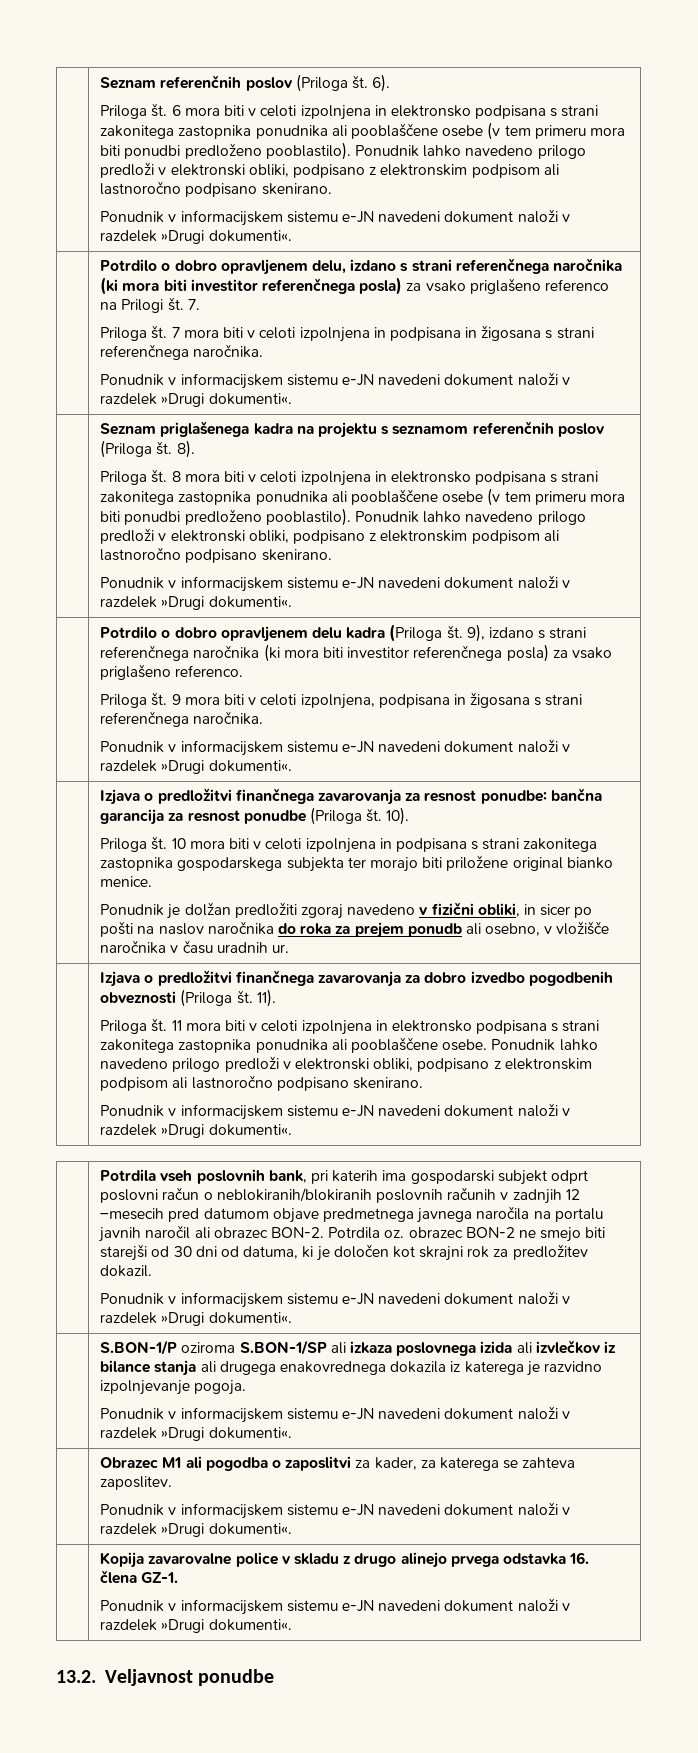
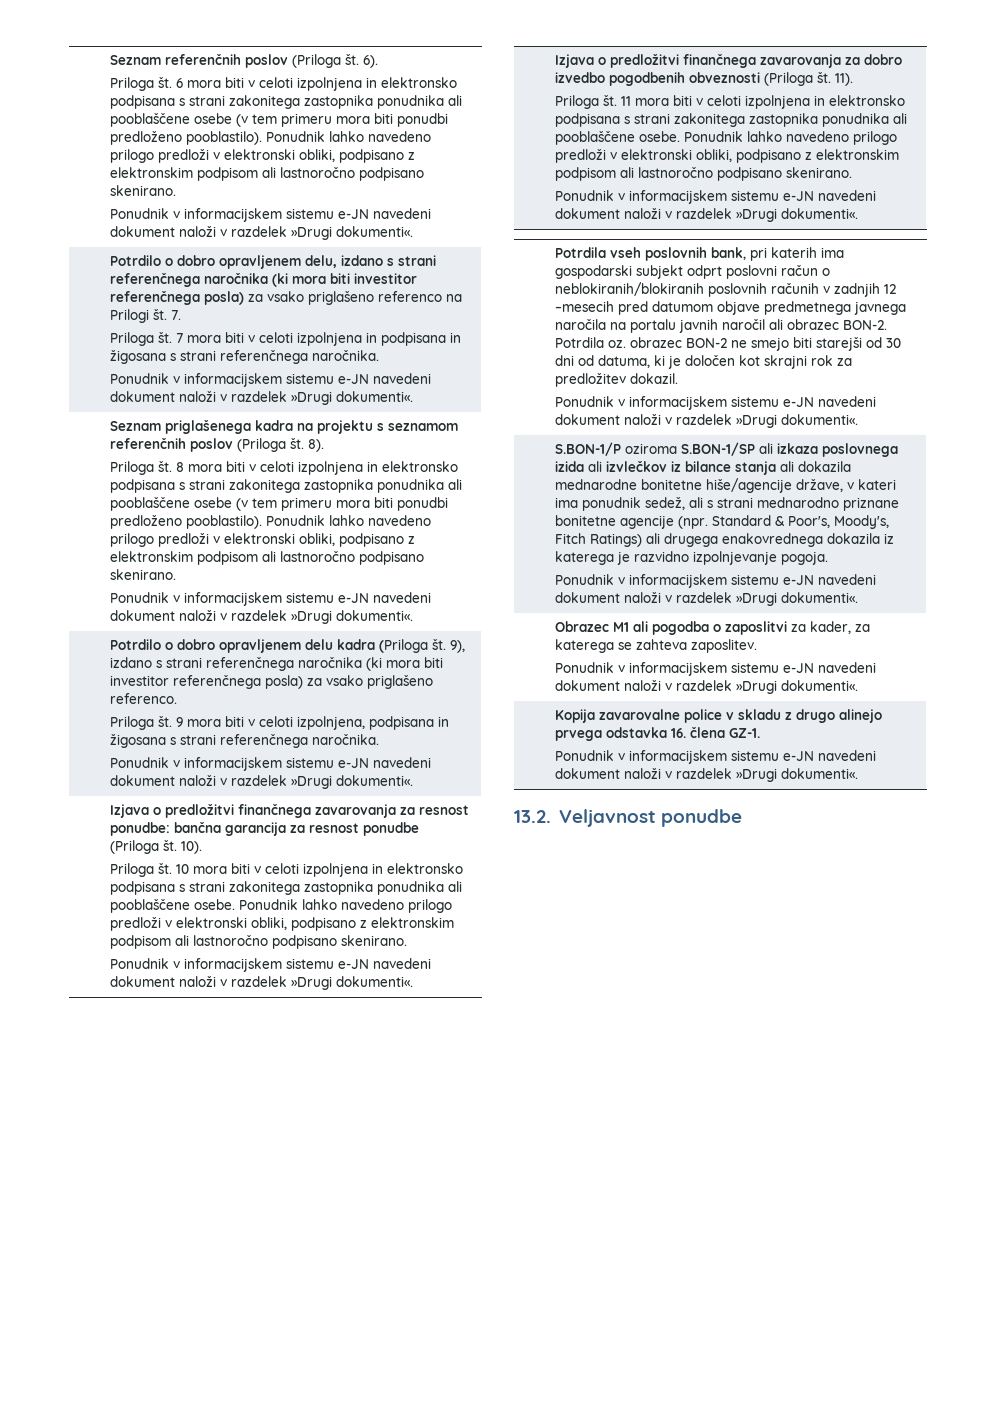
- 10 mora biti v celoti izpolnjena in podpisana s strani zakonitega zastopnika gospodarskega subjekta ter morajo biti priložene original bianko menice.
- Ponudnik je dolžan predložiti zgoraj navedeno v fizični obliki, in sicer po pošti na naslov naročnika do roka za prejem ponudb ali osebno, v vložišče naročnika v času uradnih ur.
+ 10 mora biti v celoti izpolnjena in elektronsko podpisana s strani zakonitega zastopnika ponudnika ali pooblaščene osebe. Ponudnik lahko navedeno prilogo predloži v elektronski obliki, podpisano z elektronskim podpisom ali lastnoročno podpisano skenirano.
+ Ponudnik v informacijskem sistemu e-JN navedeni dokument naloži v razdelek »Drugi dokumenti«.
- S.BON-1/P oziroma S.BON-1/SP ali izkaza poslovnega izida ali izvlečkov iz bilance stanja ali drugega enakovrednega dokazila iz katerega je razvidno izpolnjevanje pogoja.
+ S.BON-1/P oziroma S.BON-1/SP ali izkaza poslovnega izida ali izvlečkov iz bilance stanja ali dokazila mednarodne bonitetne hiše/agencije države, v kateri ima ponudnik sedež, ali s strani mednarodno priznane bonitetne agencije (npr. Standard & Poor's, Moody's, Fitch Ratings) ali drugega enakovrednega dokazila iz katerega je razvidno izpolnjevanje pogoja.

